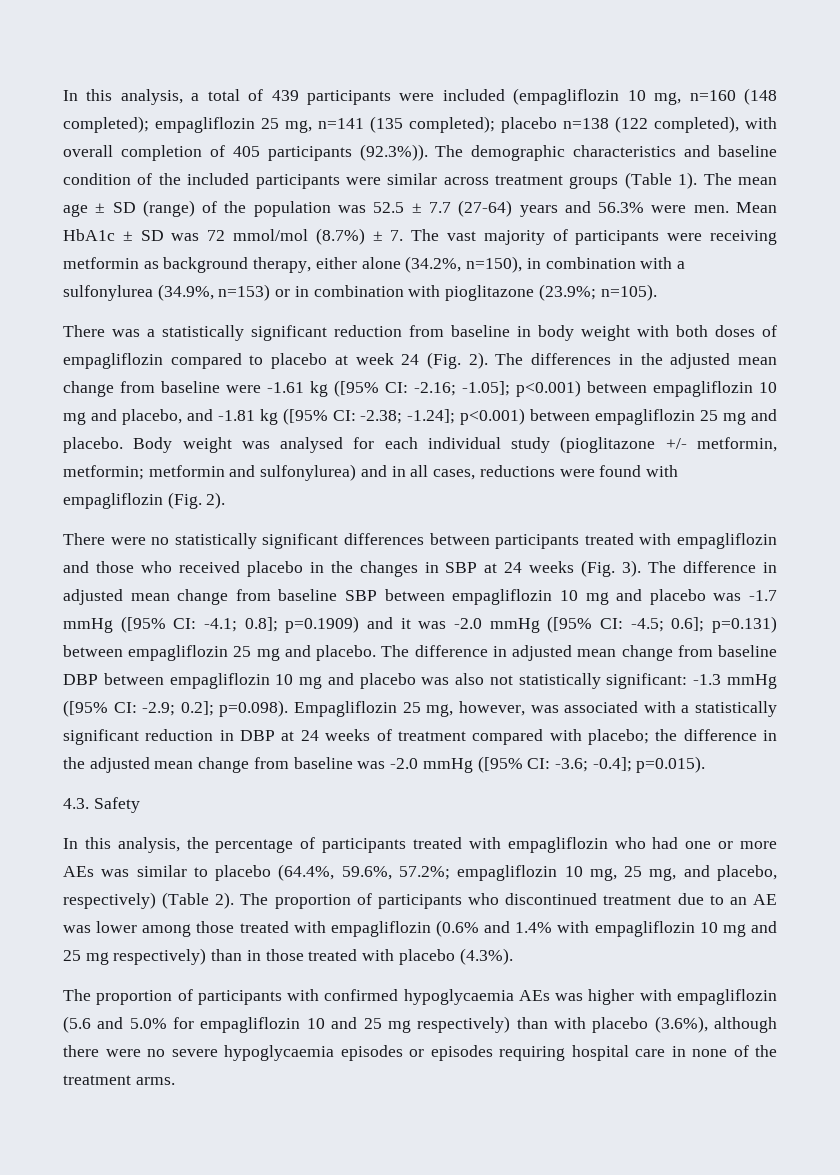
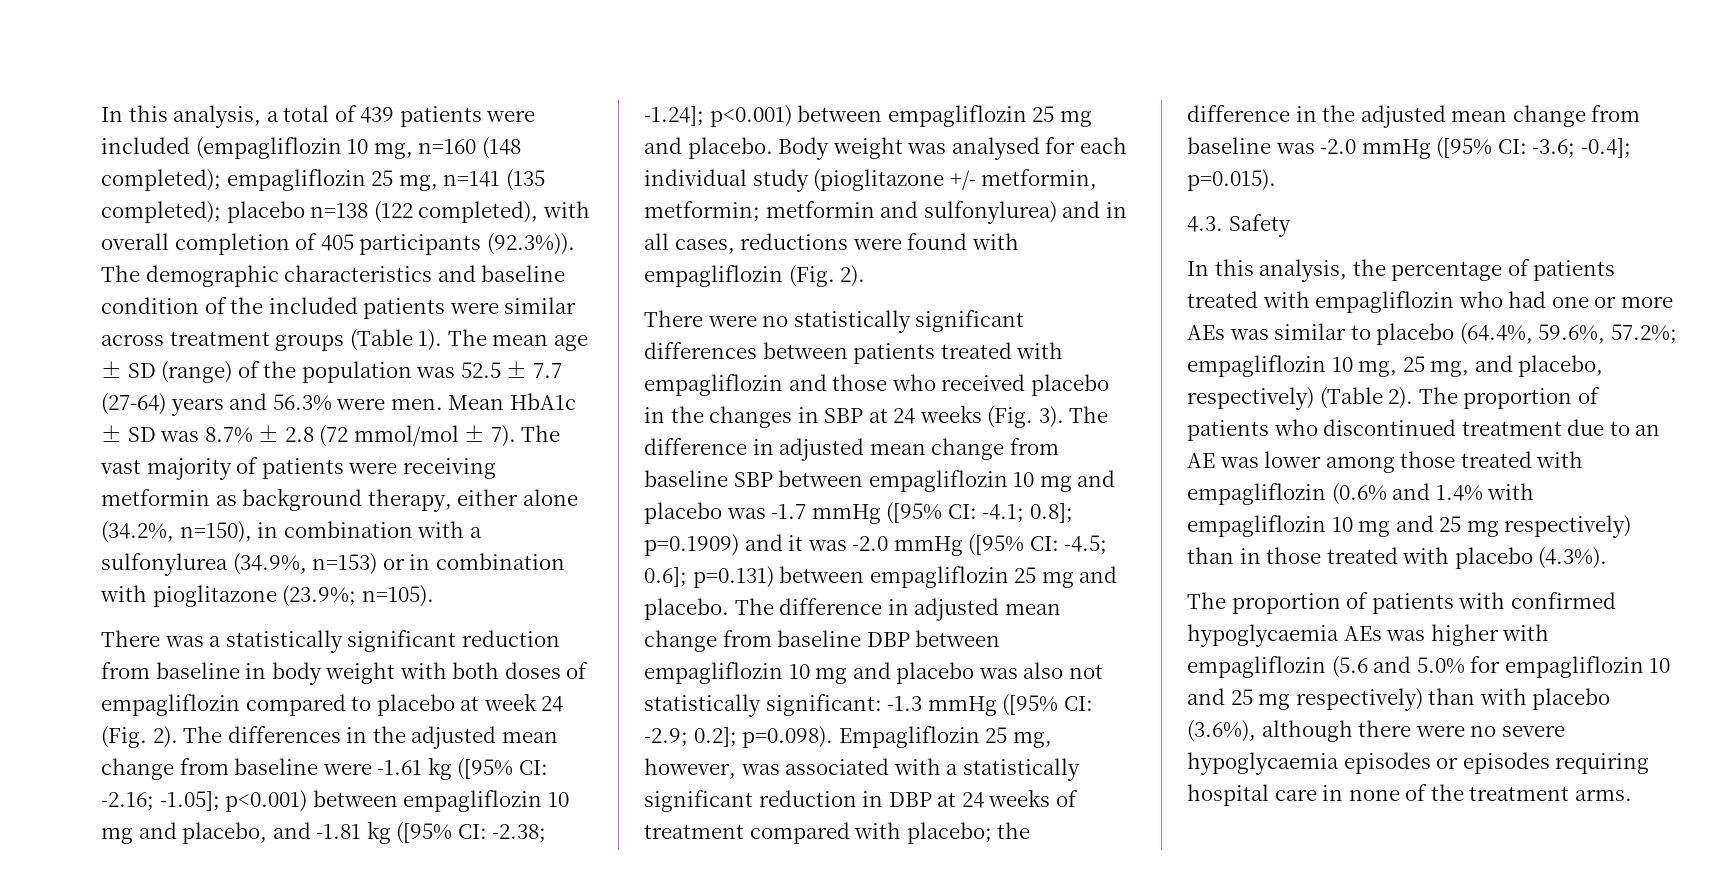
- In this analysis, a total of 439 participants were included (empagliflozin 10 mg, n=160 (148 completed); empagliflozin 25 mg, n=141 (135 completed); placebo n=138 (122 completed), with overall completion of 405 participants (92.3%)). The demographic characteristics and baseline condition of the included participants were similar across treatment groups (Table 1).
+ In this analysis, a total of 439 patients were included (empagliflozin 10 mg, n=160 (148 completed); empagliflozin 25 mg, n=141 (135 completed); placebo n=138 (122 completed), with overall completion of 405 participants (92.3%)). The demographic characteristics and baseline condition of the included patients were similar across treatment groups (Table 1).
- Mean HbA1c ± SD was 72 mmol/mol (8.7%) ± 7. The vast majority of participants were receiving metformin as background therapy, either alone (34.2%, n=150), in combination with a sulfonylurea (34.9%, n=153) or in combination with pioglitazone (23.9%; n=105).
+ Mean HbA1c ± SD was 8.7% ± 2.8 (72 mmol/mol ± 7). The vast majority of patients were receiving metformin as background therapy, either alone (34.2%, n=150), in combination with a sulfonylurea (34.9%, n=153) or in combination with pioglitazone (23.9%; n=105).
- There were no statistically significant differences between participants treated with empagliflozin and those who received placebo in the changes in SBP at 24 weeks (Fig. 3).
+ There were no statistically significant differences between patients treated with empagliflozin and those who received placebo in the changes in SBP at 24 weeks (Fig. 3).
- In this analysis, the percentage of participants treated with empagliflozin who had one or more AEs was similar to placebo (64.4%, 59.6%, 57.2%; empagliflozin 10 mg, 25 mg, and placebo, respectively) (Table 2).
+ In this analysis, the percentage of patients treated with empagliflozin who had one or more AEs was similar to placebo (64.4%, 59.6%, 57.2%; empagliflozin 10 mg, 25 mg, and placebo, respectively) (Table 2).
- The proportion of participants who discontinued treatment due to an AE was lower among those treated with empagliflozin (0.6% and 1.4% with empagliflozin 10 mg and 25 mg respectively) than in those treated with placebo (4.3%).
+ The proportion of patients who discontinued treatment due to an AE was lower among those treated with empagliflozin (0.6% and 1.4% with empagliflozin 10 mg and 25 mg respectively) than in those treated with placebo (4.3%).
- The proportion of participants with confirmed hypoglycaemia AEs was higher with empagliflozin (5.6 and 5.0% for empagliflozin 10 and 25 mg respectively) than with placebo (3.6%), although there were no severe hypoglycaemia episodes or episodes requiring hospital care in none of the treatment arms.
+ The proportion of patients with confirmed hypoglycaemia AEs was higher with empagliflozin (5.6 and 5.0% for empagliflozin 10 and 25 mg respectively) than with placebo (3.6%), although there were no severe hypoglycaemia episodes or episodes requiring hospital care in none of the treatment arms.

